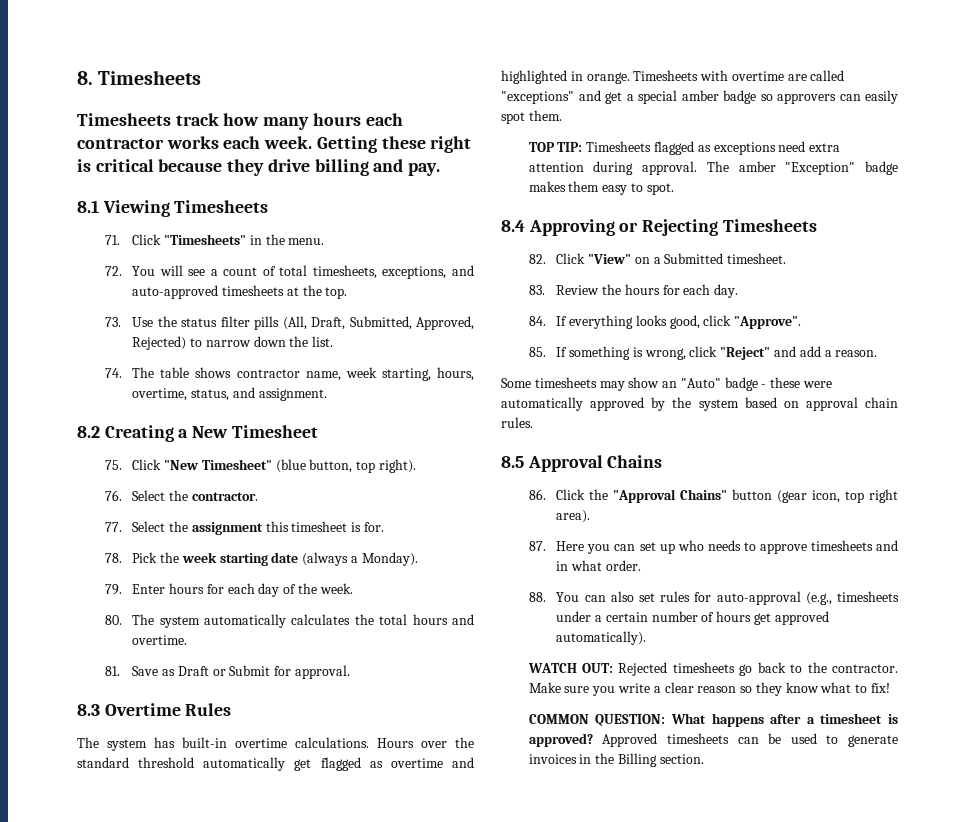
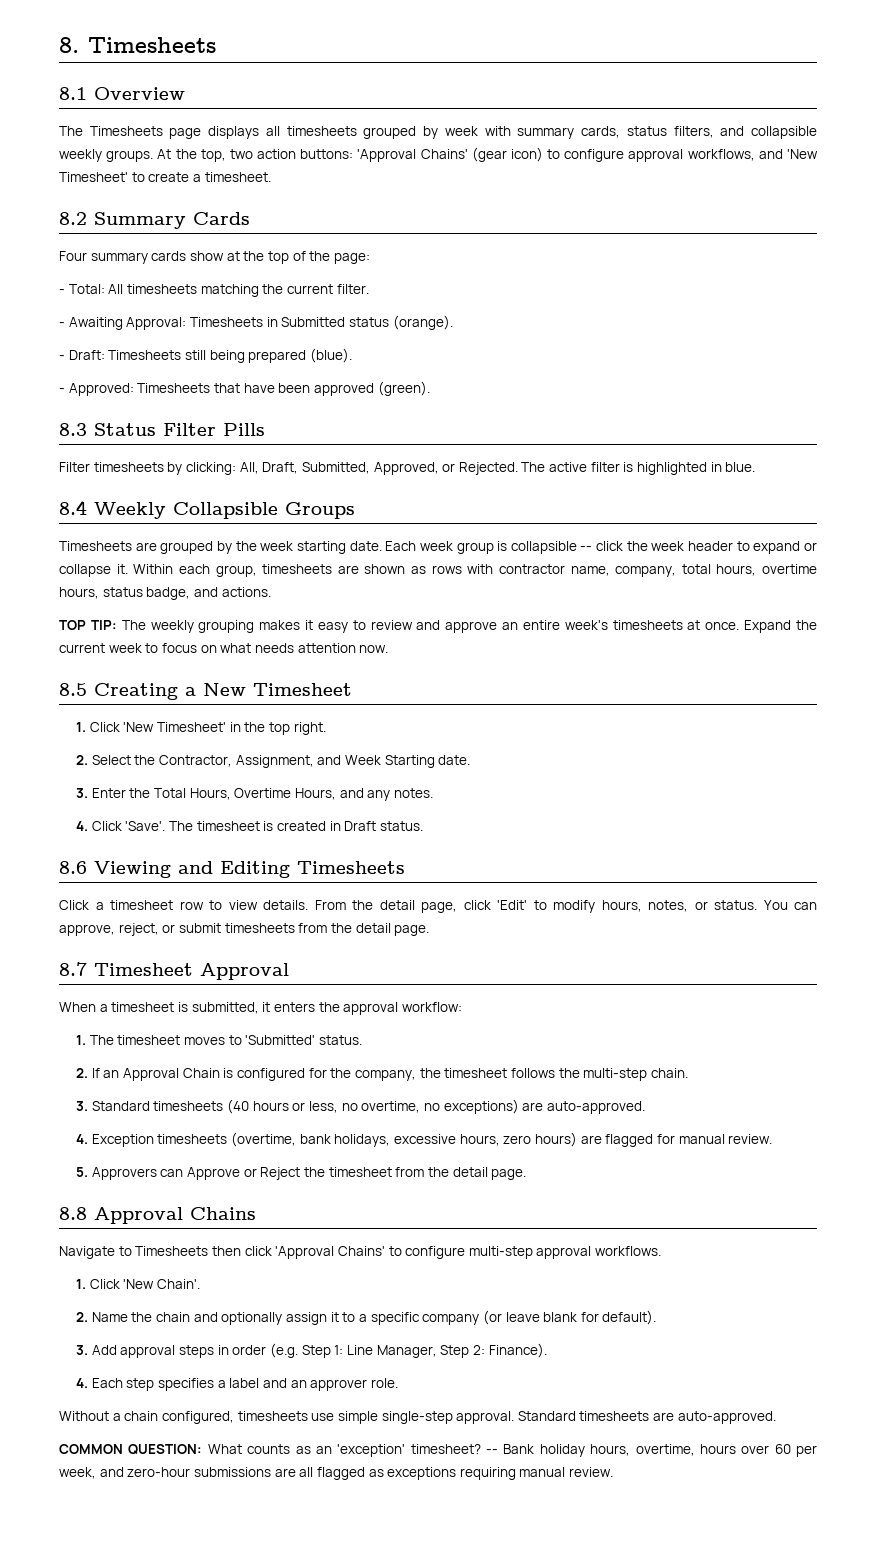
- Timesheets track how many hours each contractor works each week. Getting these right is critical because they drive billing and pay.
- 8.1 Viewing Timesheets
- 71. Click "Timesheets" in the menu.
- 72. You will see a count of total timesheets, exceptions, and auto-approved timesheets at the top.
- 73. Use the status filter pills (All, Draft, Submitted, Approved, Rejected) to narrow down the list.
- 74. The table shows contractor name, week starting, hours, overtime, status, and assignment.
- 8.2 Creating a New Timesheet
- 75. Click "New Timesheet" (blue button, top right).
- 76. Select the contractor.
- 77. Select the assignment this timesheet is for.
- 78. Pick the week starting date (always a Monday).
- 79. Enter hours for each day of the week.
- 80. The system automatically calculates the total hours and overtime.
- 81. Save as Draft or Submit for approval.
- 8.3 Overtime Rules
- The system has built-in overtime calculations. Hours over the standard threshold automatically get flagged as overtime and highlighted in orange. Timesheets with overtime are called "exceptions" and get a special amber badge so approvers can easily spot them.
- TOP TIP: Timesheets flagged as exceptions need extra attention during approval. The amber "Exception" badge makes them easy to spot.
- 8.4 Approving or Rejecting Timesheets
- 82. Click "View" on a Submitted timesheet.
- 83. Review the hours for each day.
- 84. If everything looks good, click "Approve".
- 85. If something is wrong, click "Reject" and add a reason.
- Some timesheets may show an "Auto" badge - these were automatically approved by the system based on approval chain rules.
- 8.5 Approval Chains
- 86. Click the "Approval Chains" button (gear icon, top right area).
- 87. Here you can set up who needs to approve timesheets and in what order.
- 88. You can also set rules for auto-approval (e.g., timesheets under a certain number of hours get approved automatically).
- WATCH OUT: Rejected timesheets go back to the contractor. Make sure you write a clear reason so they know what to fix!
- COMMON QUESTION: What happens after a timesheet is approved? Approved timesheets can be used to generate invoices in the Billing section.
+ 8.1 Overview
+ The Timesheets page displays all timesheets grouped by week with summary cards, status filters, and collapsible weekly groups. At the top, two action buttons: 'Approval Chains' (gear icon) to configure approval workflows, and 'New Timesheet' to create a timesheet.
+ 8.2 Summary Cards
+ Four summary cards show at the top of the page:
+ - Total: All timesheets matching the current filter.
+ - Awaiting Approval: Timesheets in Submitted status (orange).
+ - Draft: Timesheets still being prepared (blue).
+ - Approved: Timesheets that have been approved (green).
+ 8.3 Status Filter Pills
+ Filter timesheets by clicking: All, Draft, Submitted, Approved, or Rejected. The active filter is highlighted in blue.
+ 8.4 Weekly Collapsible Groups
+ Timesheets are grouped by the week starting date. Each week group is collapsible -- click the week header to expand or collapse it. Within each group, timesheets are shown as rows with contractor name, company, total hours, overtime hours, status badge, and actions.
+ TOP TIP: The weekly grouping makes it easy to review and approve an entire week's timesheets at once. Expand the current week to focus on what needs attention now.
+ 8.5 Creating a New Timesheet
+ 1. Click 'New Timesheet' in the top right.
+ 2. Select the Contractor, Assignment, and Week Starting date.
+ 3. Enter the Total Hours, Overtime Hours, and any notes.
+ 4. Click 'Save'. The timesheet is created in Draft status.
+ 8.6 Viewing and Editing Timesheets
+ Click a timesheet row to view details. From the detail page, click 'Edit' to modify hours, notes, or status. You can approve, reject, or submit timesheets from the detail page.
+ 8.7 Timesheet Approval
+ When a timesheet is submitted, it enters the approval workflow:
+ 1. The timesheet moves to 'Submitted' status.
+ 2. If an Approval Chain is configured for the company, the timesheet follows the multi-step chain.
+ 3. Standard timesheets (40 hours or less, no overtime, no exceptions) are auto-approved.
+ 4. Exception timesheets (overtime, bank holidays, excessive hours, zero hours) are flagged for manual review.
+ 5. Approvers can Approve or Reject the timesheet from the detail page.
+ 8.8 Approval Chains
+ Navigate to Timesheets then click 'Approval Chains' to configure multi-step approval workflows.
+ 1. Click 'New Chain'.
+ 2. Name the chain and optionally assign it to a specific company (or leave blank for default).
+ 3. Add approval steps in order (e.g. Step 1: Line Manager, Step 2: Finance).
+ 4. Each step specifies a label and an approver role.
+ Without a chain configured, timesheets use simple single-step approval. Standard timesheets are auto-approved.
+ COMMON QUESTION: What counts as an 'exception' timesheet? -- Bank holiday hours, overtime, hours over 60 per week, and zero-hour submissions are all flagged as exceptions requiring manual review.

